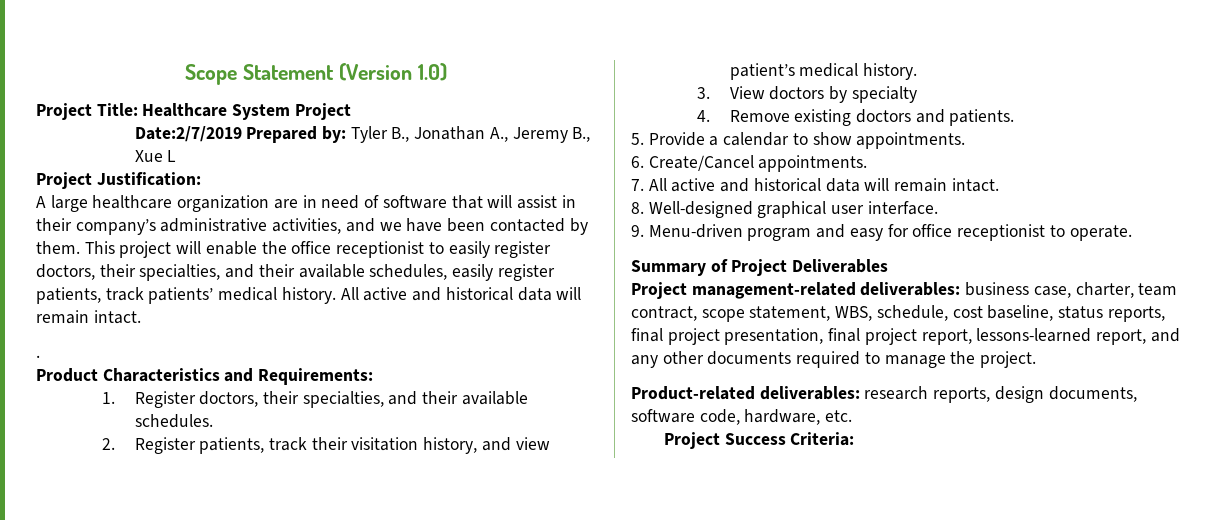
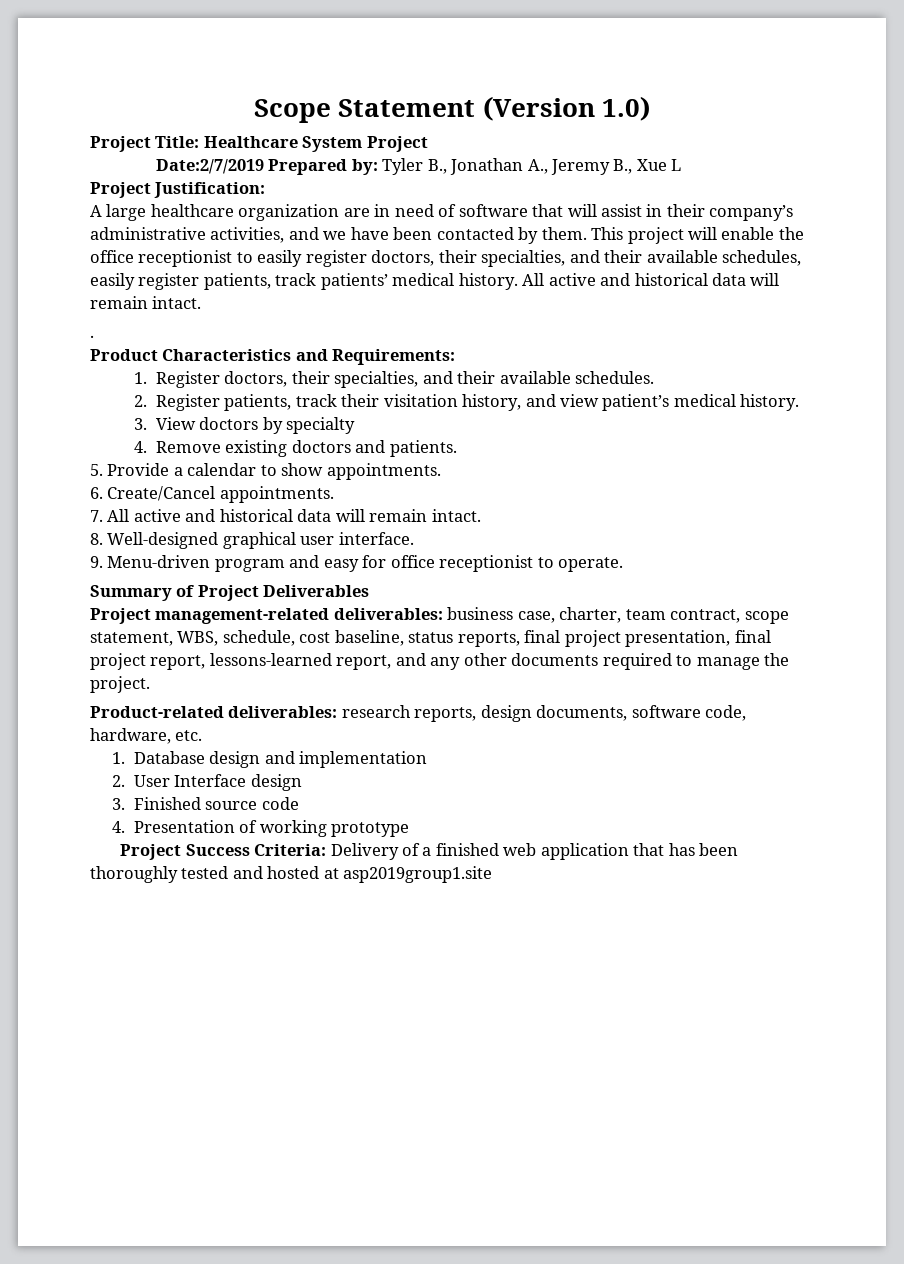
- Project Success Criteria:
+ 1. Database design and implementation
+ 2. User Interface design
+ 3. Finished source code
+ 4. Presentation of working prototype
+ Project Success Criteria: Delivery of a finished web application that has been thoroughly tested and hosted at asp2019group1.site

